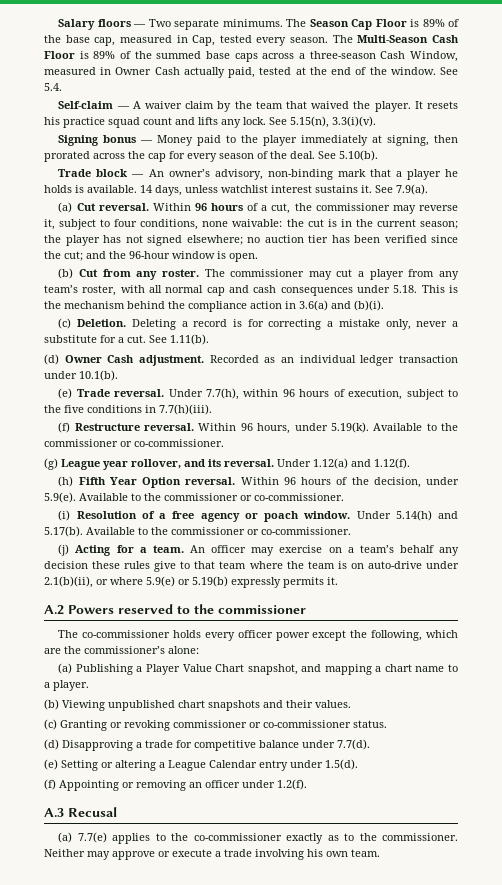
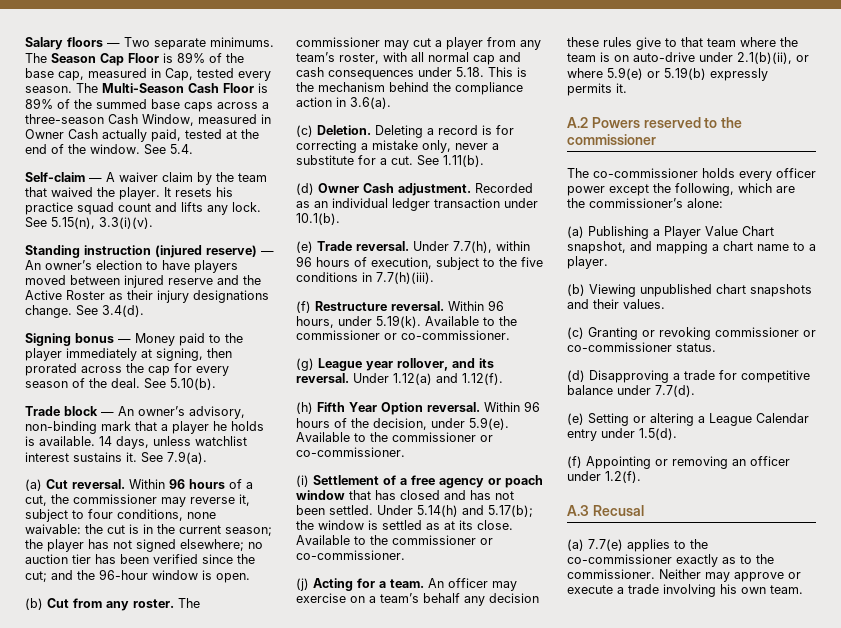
+ Standing instruction (injured reserve) — An owner’s election to have players moved between injured reserve and the Active Roster as their injury designations change. See 3.4(d).
- The commissioner may cut a player from any team’s roster, with all normal cap and cash consequences under 5.18. This is the mechanism behind the compliance action in 3.6(a) and (b)(i).
+ The commissioner may cut a player from any team’s roster, with all normal cap and cash consequences under 5.18. This is the mechanism behind the compliance action in 3.6(a).
- (i) Resolution of a free agency or poach window. Under 5.14(h) and 5.17(b). Available to the commissioner or co-commissioner.
+ (i) Settlement of a free agency or poach window that has closed and has not been settled. Under 5.14(h) and 5.17(b); the window is settled as at its close. Available to the commissioner or co-commissioner.

